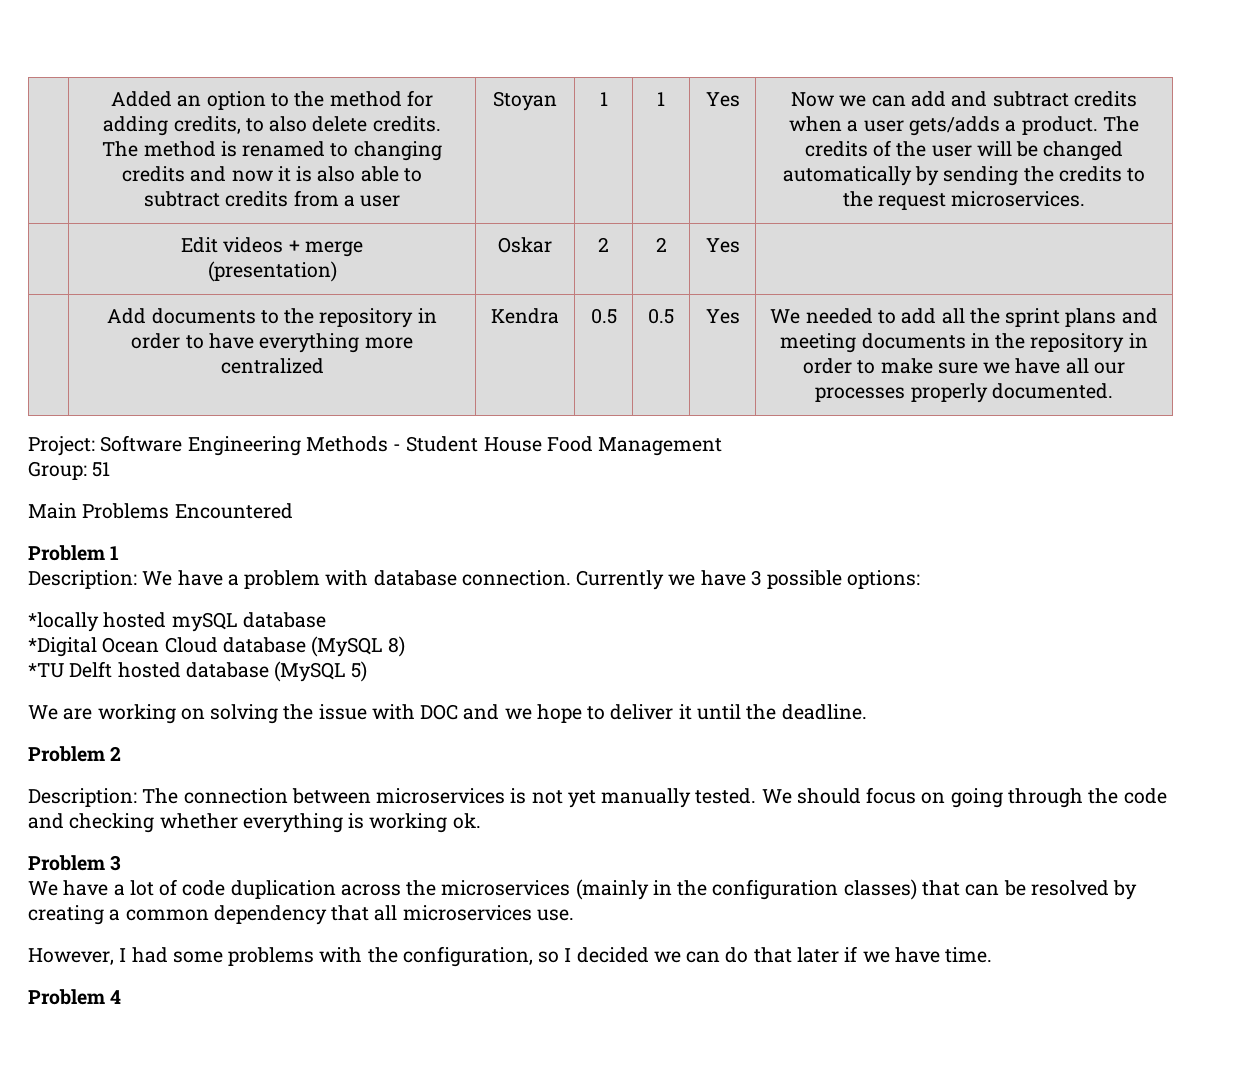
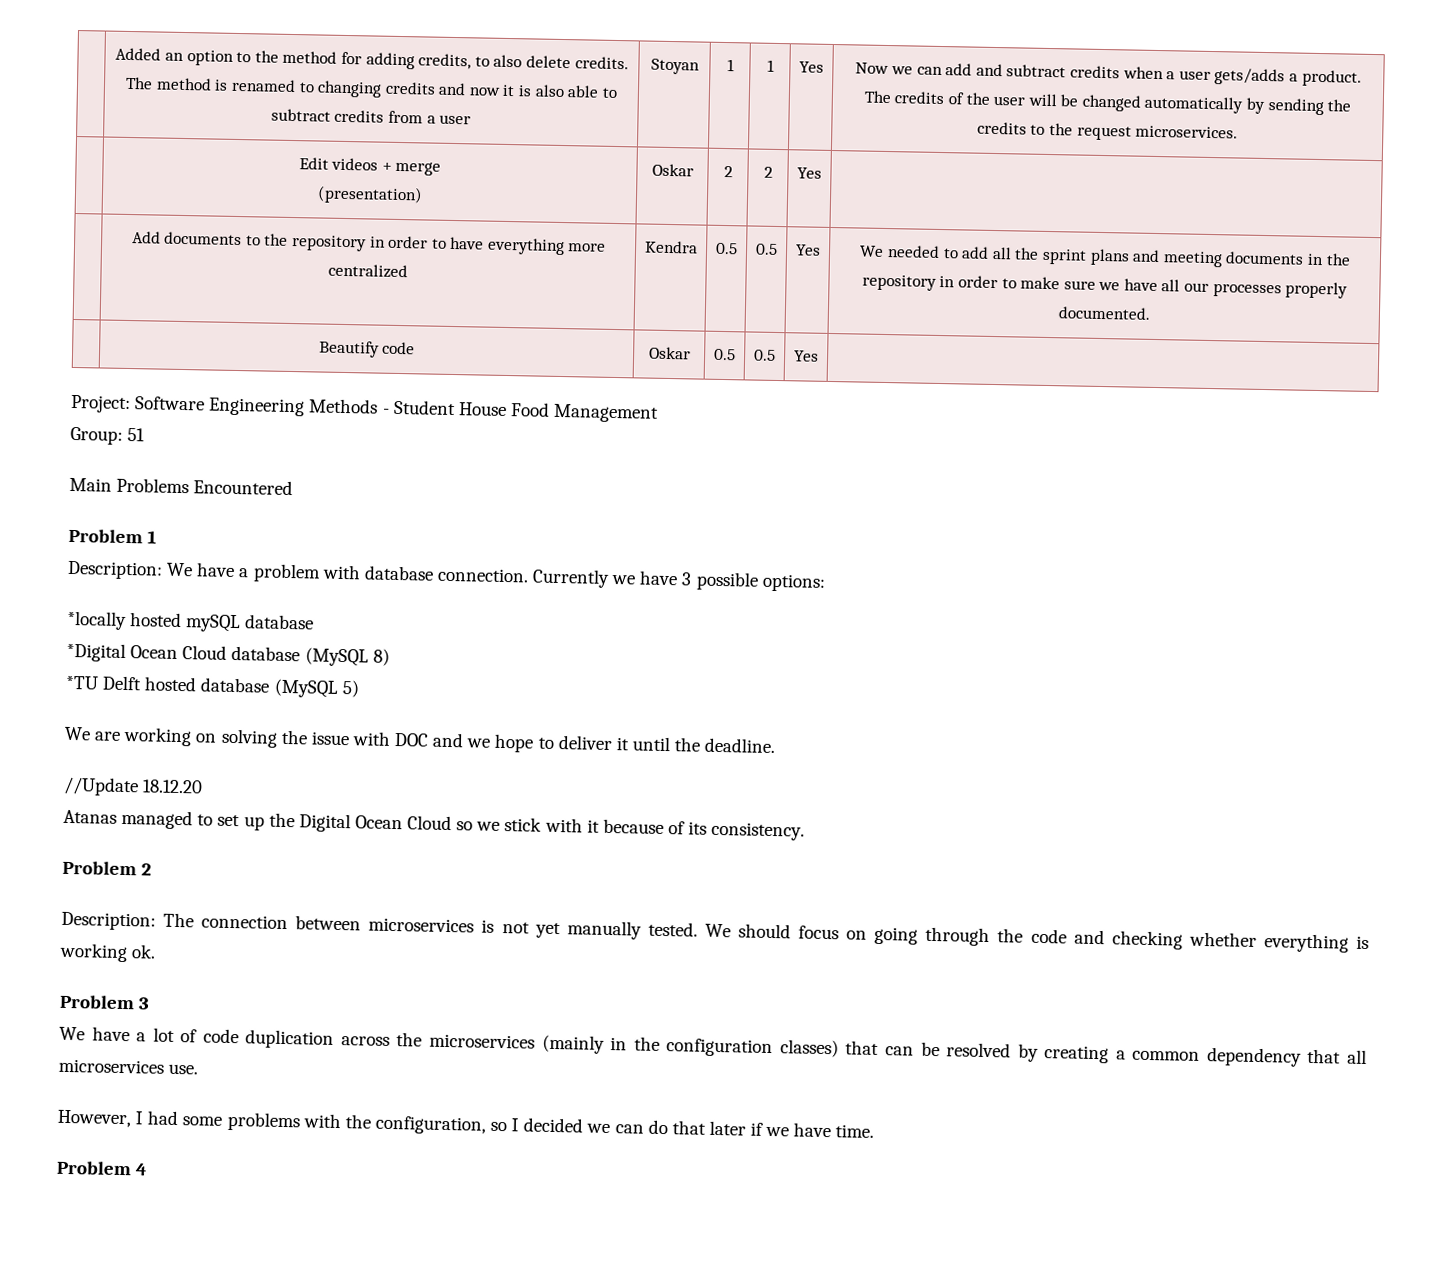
+ | Beautify code | Oskar | 0.5 | 0.5 | Yes |
+ //Update 18.12.20
+ Atanas managed to set up the Digital Ocean Cloud so we stick with it because of its consistency.

